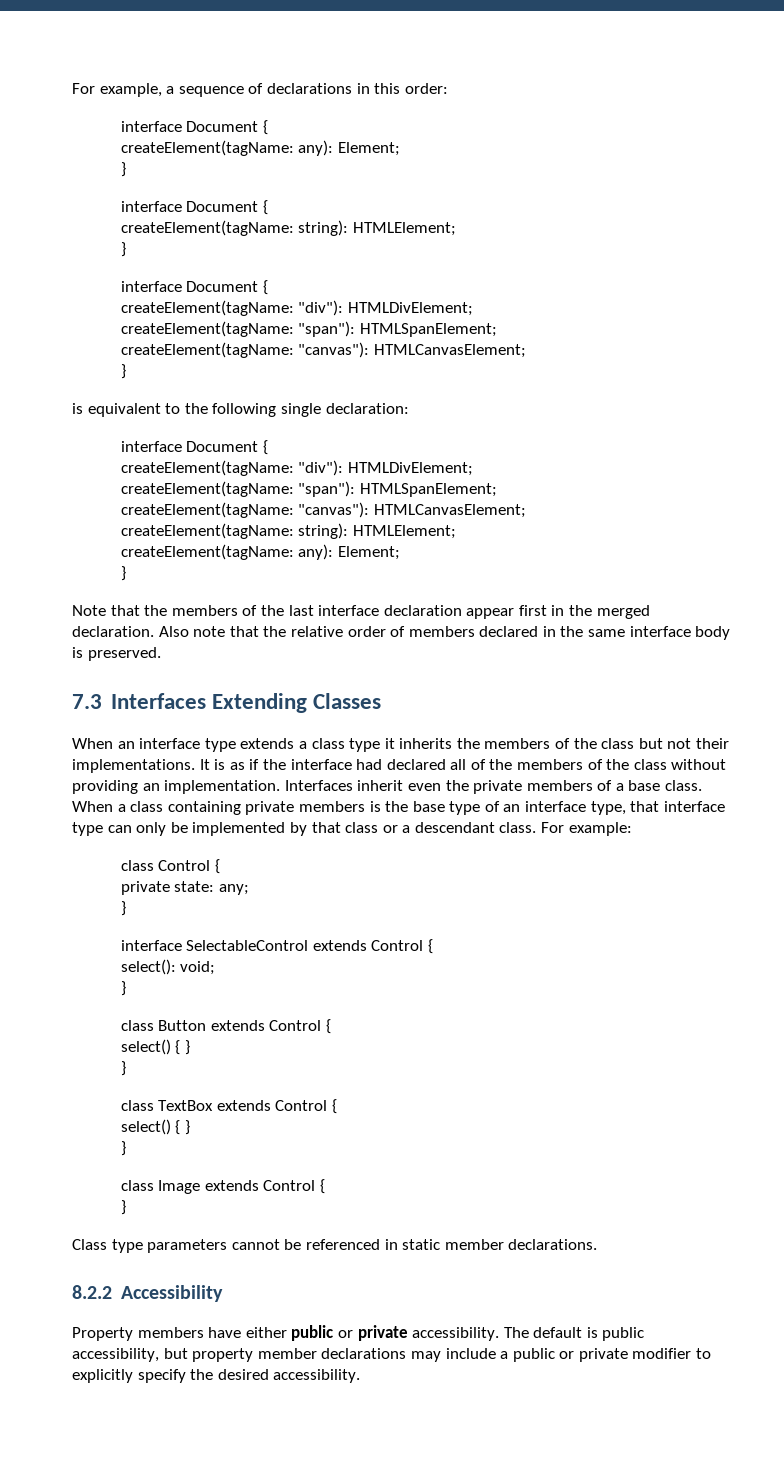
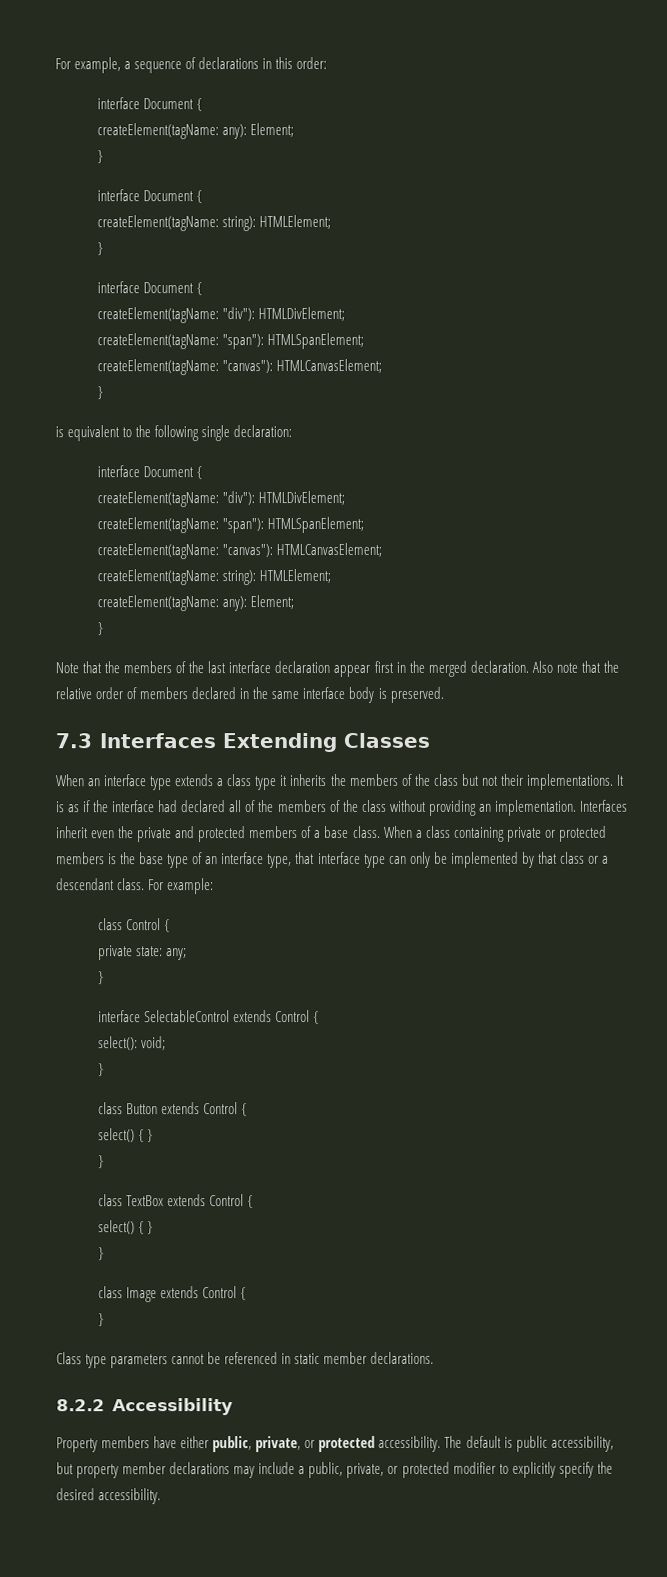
- Interfaces inherit even the private members of a base class.
+ Interfaces inherit even the private and protected members of a base class.
- When a class containing private members is the base type of an interface type, that interface type can only be implemented by that class or a descendant class.
+ When a class containing private or protected members is the base type of an interface type, that interface type can only be implemented by that class or a descendant class.
- Property members have either public or private accessibility.
+ Property members have either public, private, or protected accessibility.
- The default is public accessibility, but property member declarations may include a public or private modifier to explicitly specify the desired accessibility.
+ The default is public accessibility, but property member declarations may include a public, private, or protected modifier to explicitly specify the desired accessibility.

